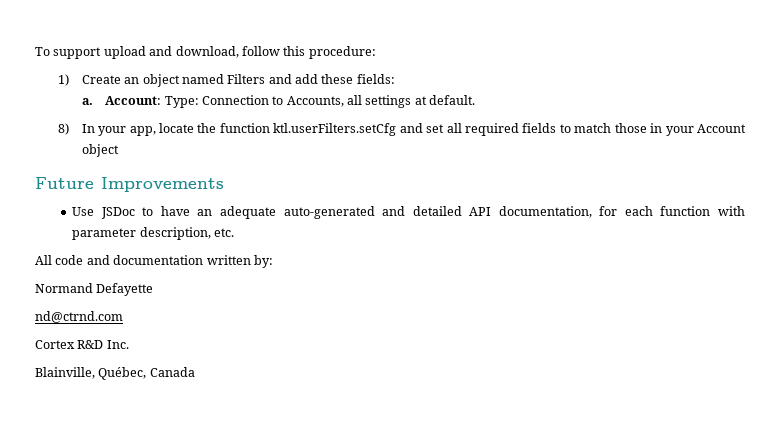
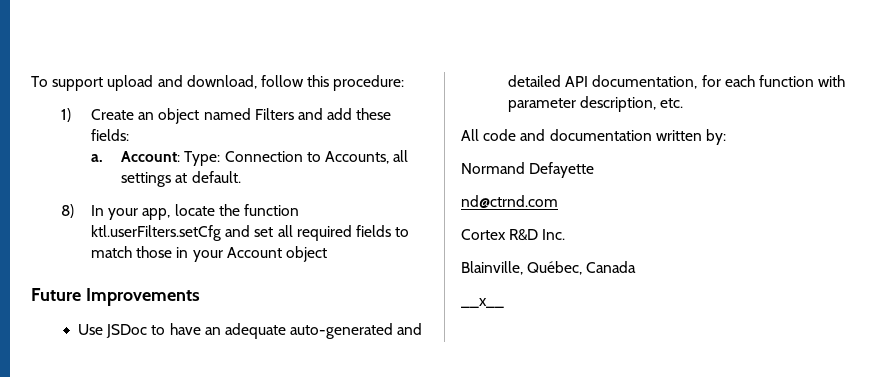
+ __x__

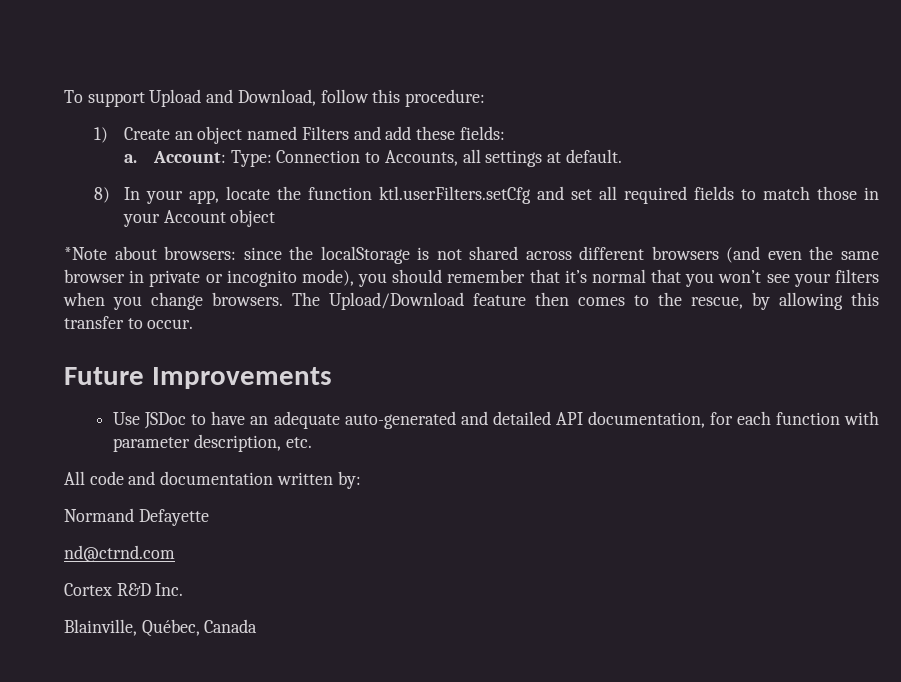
- To support upload and download, follow this procedure:
+ To support Upload and Download, follow this procedure:
+ *Note about browsers: since the localStorage is not shared across different browsers (and even the same browser in private or incognito mode), you should remember that it’s normal that you won’t see your filters when you change browsers. The Upload/Download feature then comes to the rescue, by allowing this transfer to occur.
- __x__

